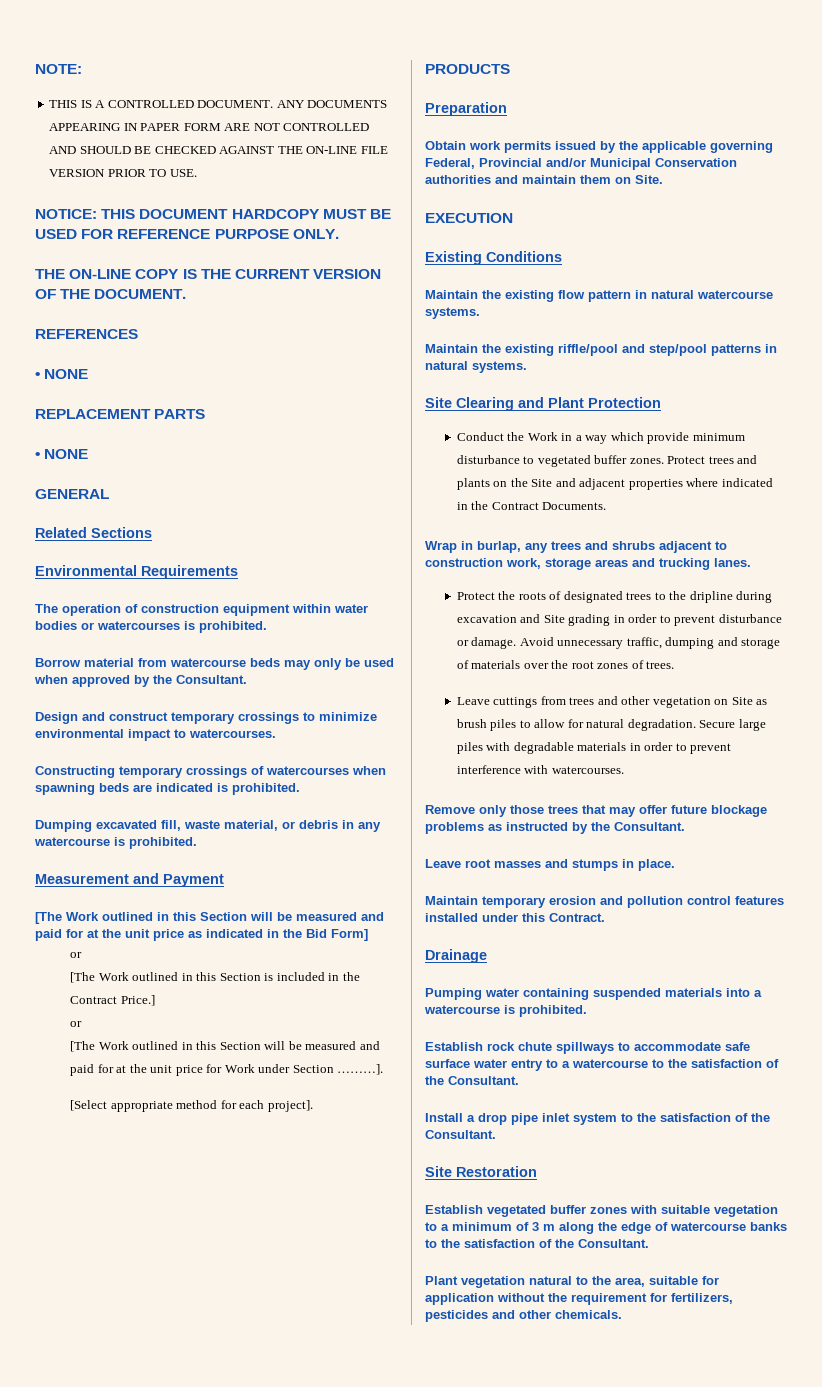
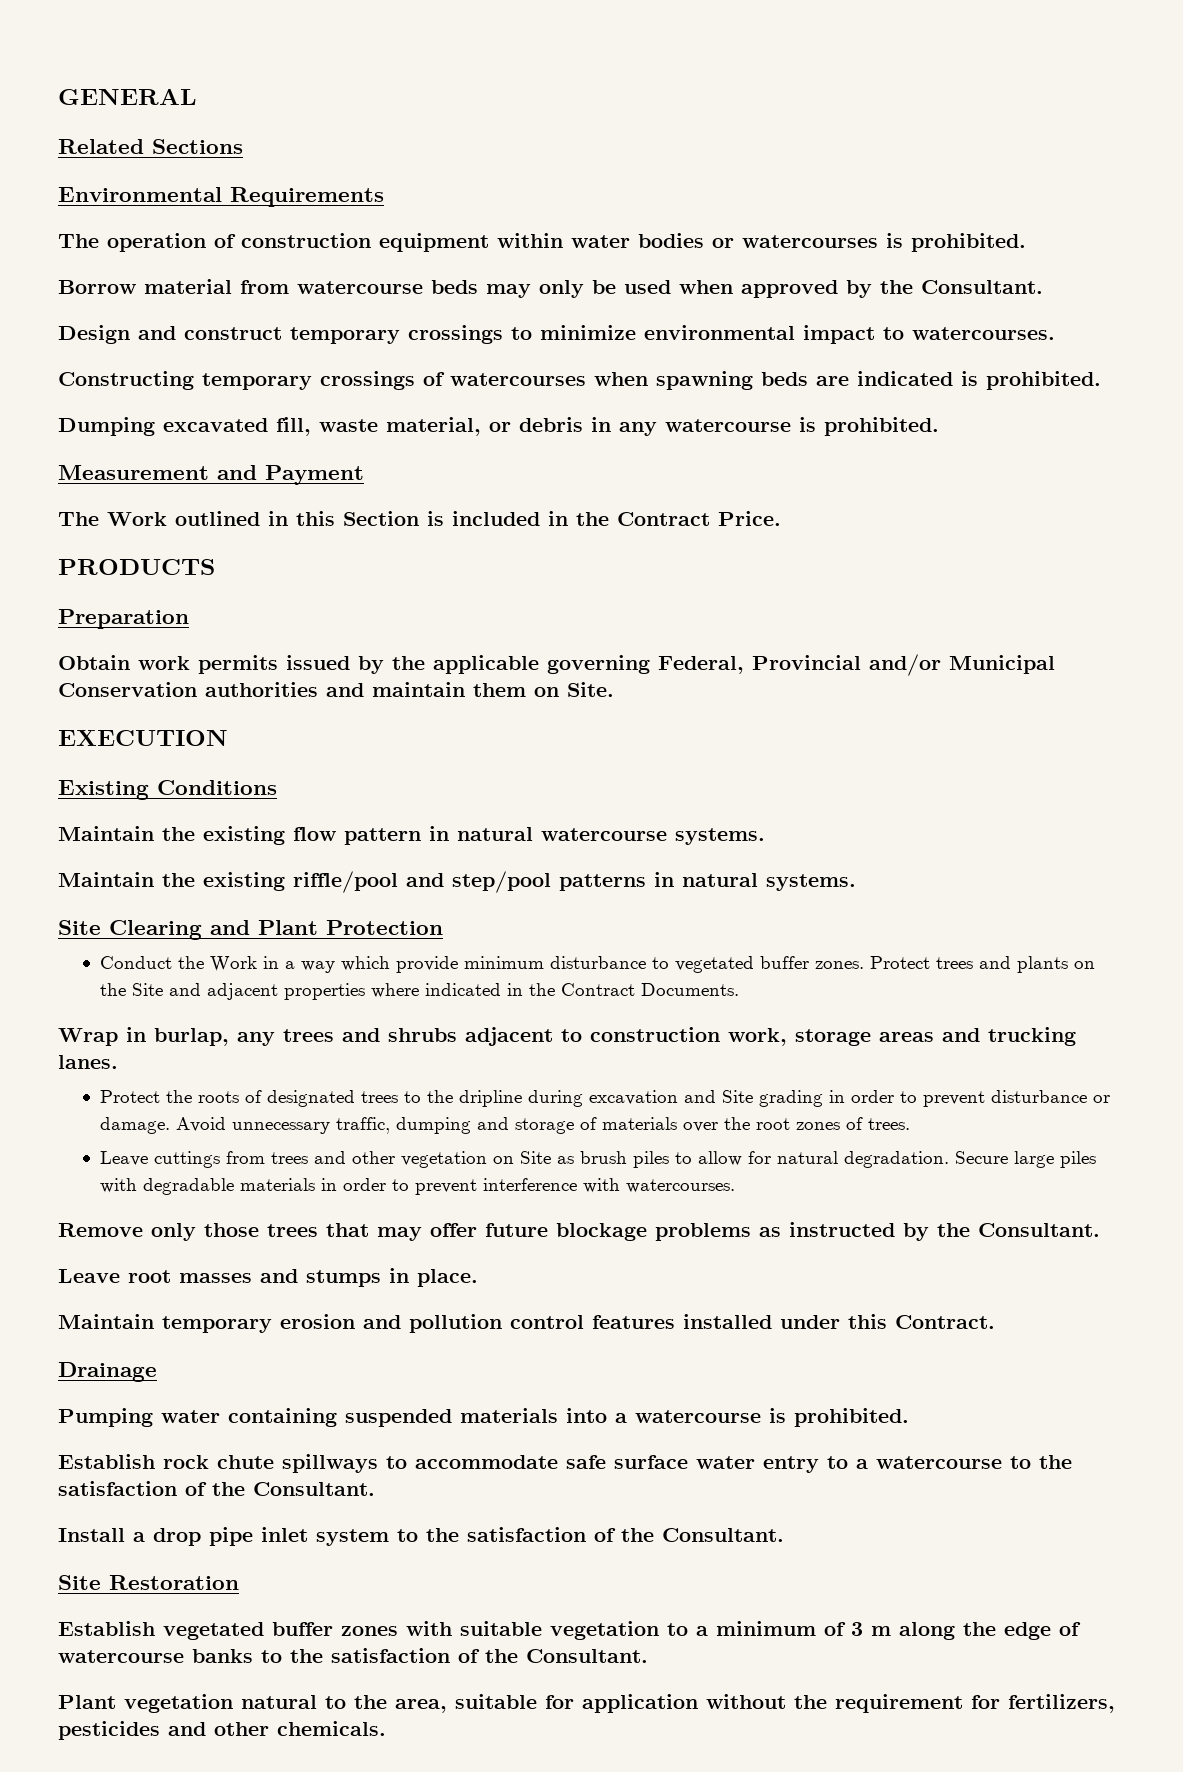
- NOTE:
- THIS IS A CONTROLLED DOCUMENT. ANY DOCUMENTS APPEARING IN PAPER FORM ARE NOT CONTROLLED AND SHOULD BE CHECKED AGAINST THE ON-LINE FILE VERSION PRIOR TO USE.
- NOTICE: THIS DOCUMENT HARDCOPY MUST BE USED FOR REFERENCE PURPOSE ONLY.
- THE ON-LINE COPY IS THE CURRENT VERSION OF THE DOCUMENT.
- REFERENCES
- • NONE
- REPLACEMENT PARTS
- • NONE
- [The Work outlined in this Section will be measured and paid for at the unit price as indicated in the Bid Form]
- or
- [The Work outlined in this Section is included in the Contract Price.]
- or
- [The Work outlined in this Section will be measured and paid for at the unit price for Work under Section ………].
- [Select appropriate method for each project].
+ The Work outlined in this Section is included in the Contract Price.

